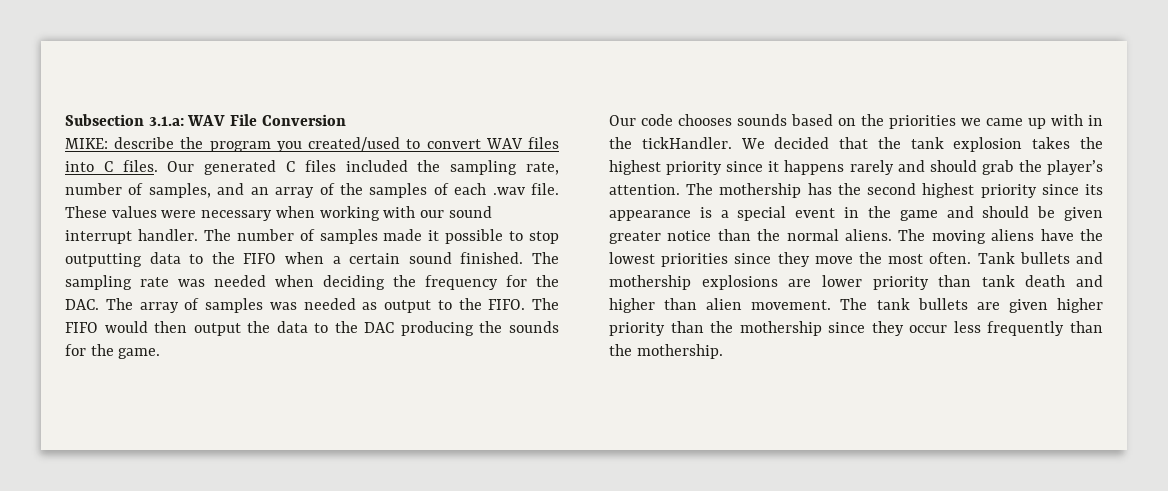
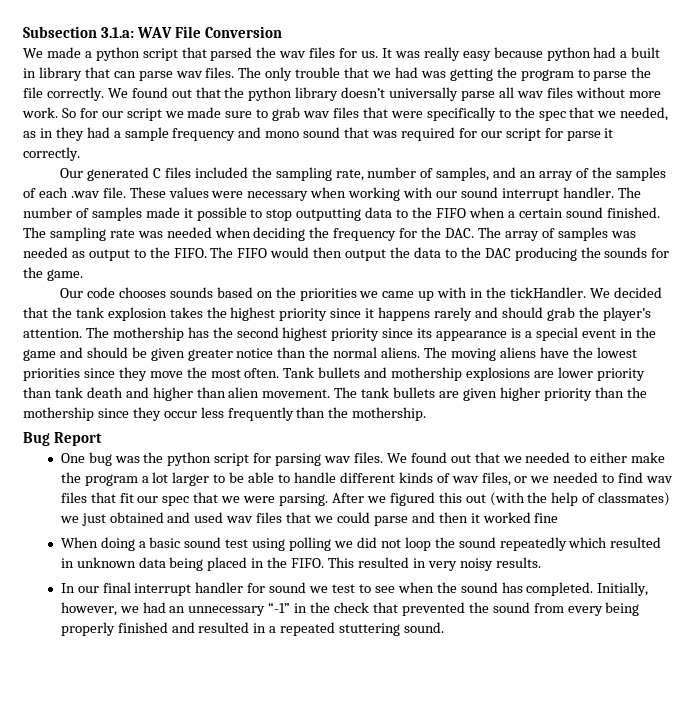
- MIKE: describe the program you created/used to convert WAV files into C files. Our generated C files included the sampling rate, number of samples, and an array of the samples of each .wav file.
+ We made a python script that parsed the wav files for us. It was really easy because python had a built in library that can parse wav files. The only trouble that we had was getting the program to parse the file correctly. We found out that the python library doesn’t universally parse all wav files without more work. So for our script we made sure to grab wav files that were specifically to the spec that we needed, as in they had a sample frequency and mono sound that was required for our script for parse it correctly.
+ Our generated C files included the sampling rate, number of samples, and an array of the samples of each .wav file.
+ Bug Report
+ One bug was the python script for parsing wav files. We found out that we needed to either make the program a lot larger to be able to handle different kinds of wav files, or we needed to find wav files that fit our spec that we were parsing. After we figured this out (with the help of classmates) we just obtained and used wav files that we could parse and then it worked fine
+ When doing a basic sound test using polling we did not loop the sound repeatedly which resulted in unknown data being placed in the FIFO. This resulted in very noisy results.
+ In our final interrupt handler for sound we test to see when the sound has completed. Initially, however, we had an unnecessary “-1” in the check that prevented the sound from every being properly finished and resulted in a repeated stuttering sound.

